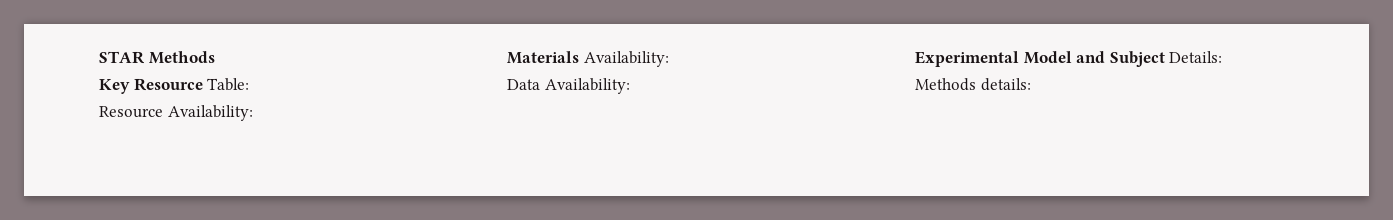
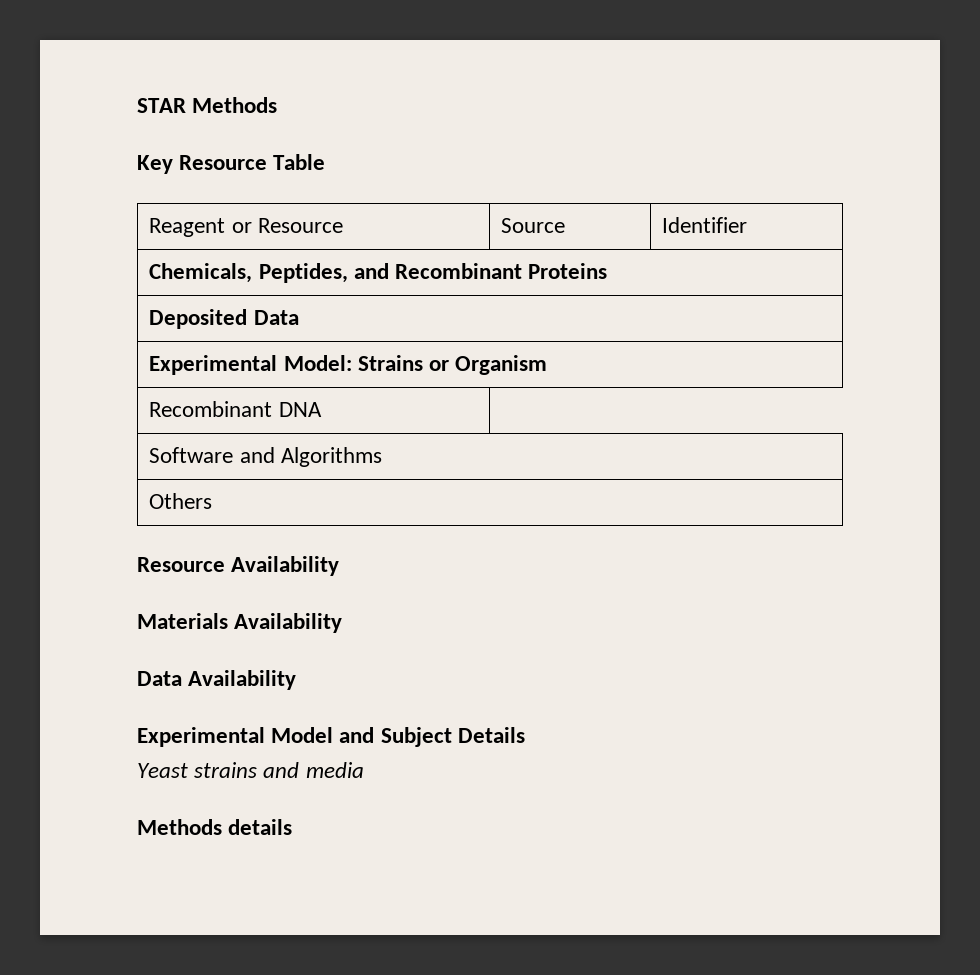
- Key Resource Table:
- Resource Availability:
+ Key Resource Table
+ Reagent or Resource | Source | Identifier
+ Chemicals, Peptides, and Recombinant Proteins
+ Deposited Data
+ Experimental Model: Strains or Organism
+ Recombinant DNA
+ Software and Algorithms
+ Others
+ Resource Availability
- Materials Availability:
- Data Availability:
+ Materials Availability
+ Data Availability
- Experimental Model and Subject Details:
- Methods details:
+ Experimental Model and Subject Details
+ Yeast strains and media
+ Methods details

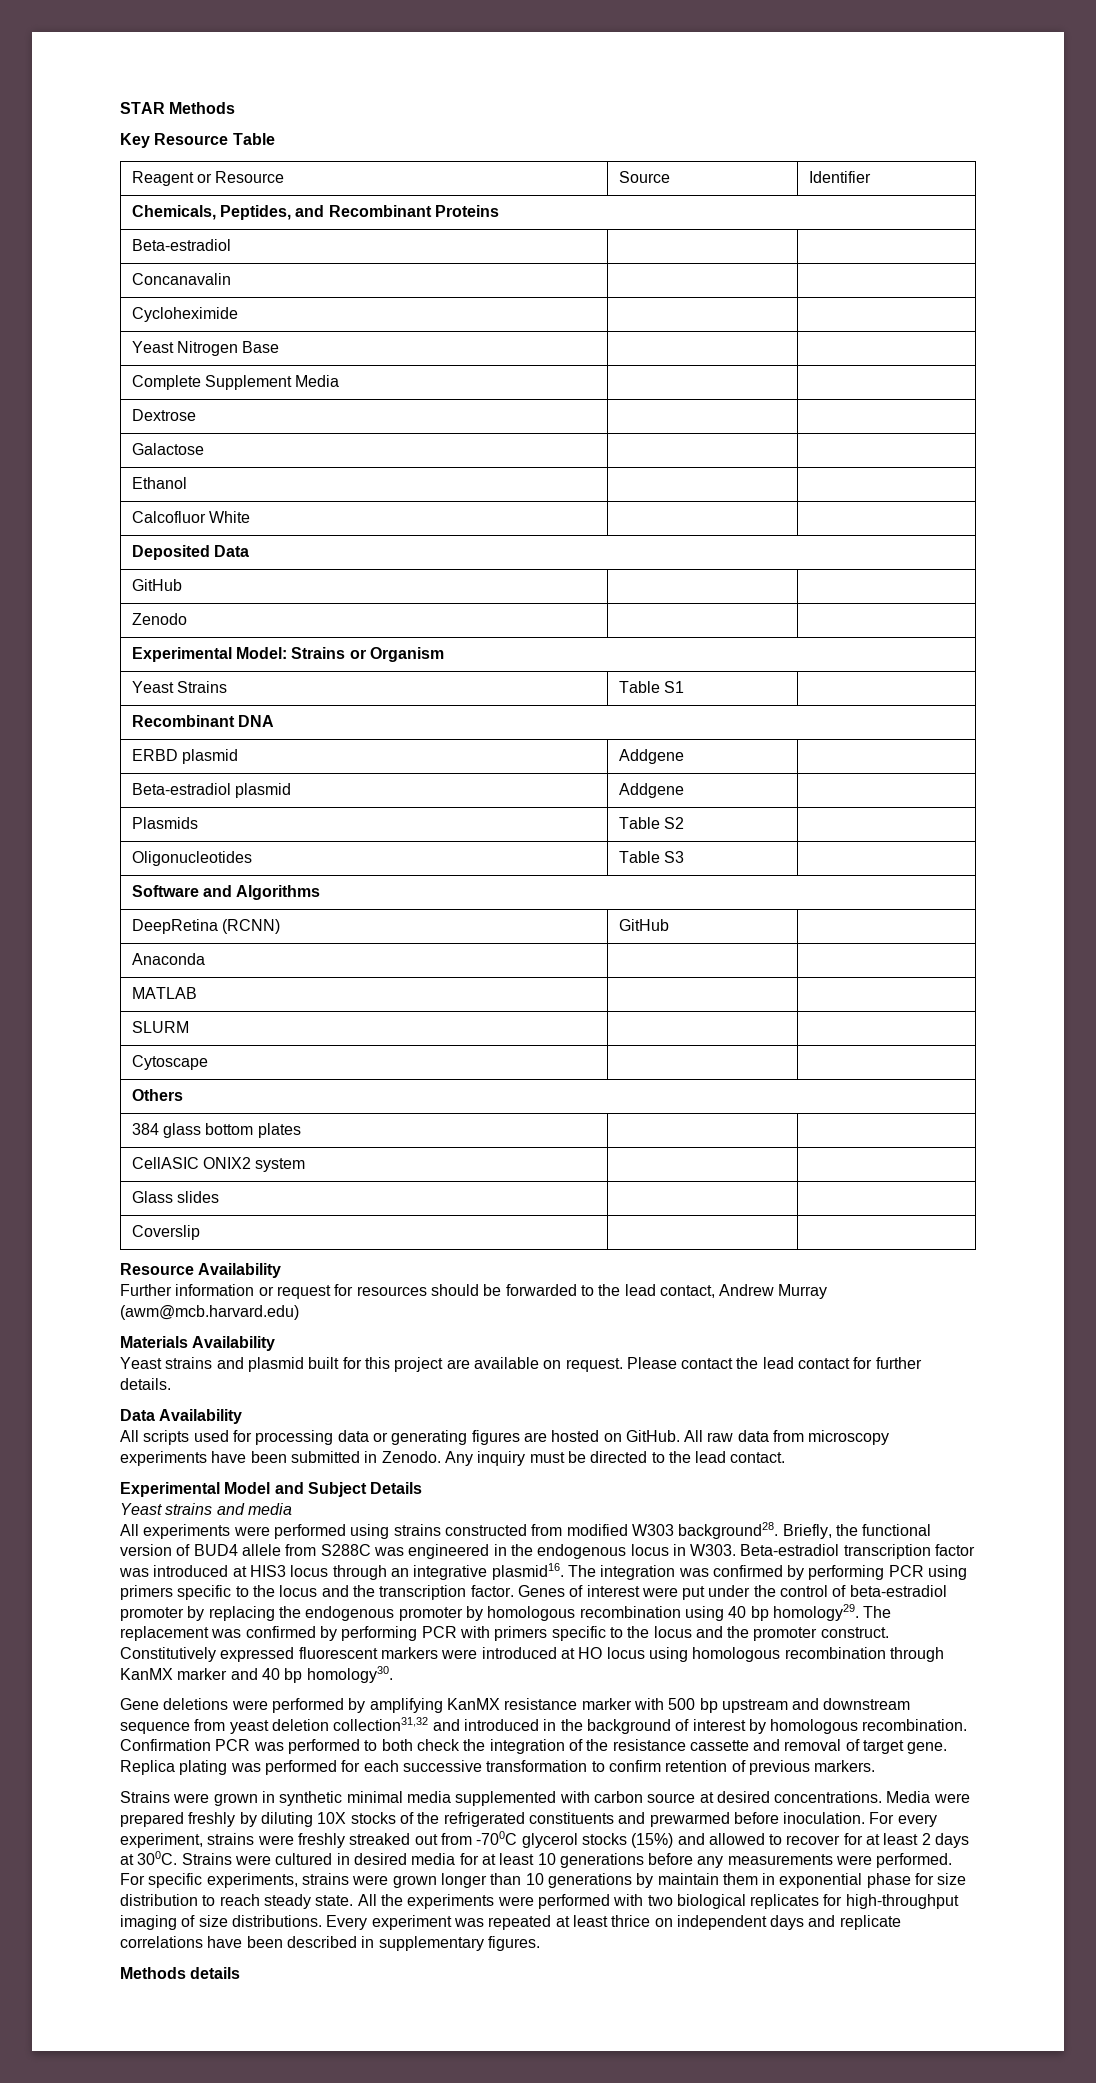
+ Beta-estradiol | |
+ Concanavalin | |
+ Cycloheximide | |
+ Yeast Nitrogen Base | |
+ Complete Supplement Media | |
+ Dextrose | |
+ Galactose | |
+ Ethanol | |
+ Calcofluor White | |
+ GitHub | |
+ Zenodo | |
+ Yeast Strains | Table S1 |
  Recombinant DNA
+ ERBD plasmid | Addgene |
+ Beta-estradiol plasmid | Addgene |
+ Plasmids | Table S2 |
+ Oligonucleotides | Table S3 |
  Software and Algorithms
+ DeepRetina (RCNN) | GitHub |
+ Anaconda | |
+ MATLAB | |
+ SLURM | |
+ Cytoscape | |
  Others
+ 384 glass bottom plates | |
+ CellASIC ONIX2 system | |
+ Glass slides | |
+ Coverslip | |
  Resource Availability
+ Further information or request for resources should be forwarded to the lead contact, Andrew Murray (awm@mcb.harvard.edu)
  Materials Availability
+ Yeast strains and plasmid built for this project are available on request. Please contact the lead contact for further details.
  Data Availability
+ All scripts used for processing data or generating figures are hosted on GitHub. All raw data from microscopy experiments have been submitted in Zenodo. Any inquiry must be directed to the lead contact.
+ All experiments were performed using strains constructed from modified W303 background28. Briefly, the functional version of BUD4 allele from S288C was engineered in the endogenous locus in W303. Beta-estradiol transcription factor was introduced at HIS3 locus through an integrative plasmid16. The integration was confirmed by performing PCR using primers specific to the locus and the transcription factor. Genes of interest were put under the control of beta-estradiol promoter by replacing the endogenous promoter by homologous recombination using 40 bp homology29. The replacement was confirmed by performing PCR with primers specific to the locus and the promoter construct. Constitutively expressed fluorescent markers were introduced at HO locus using homologous recombination through KanMX marker and 40 bp homology30.
+ Gene deletions were performed by amplifying KanMX resistance marker with 500 bp upstream and downstream sequence from yeast deletion collection31,32 and introduced in the background of interest by homologous recombination. Confirmation PCR was performed to both check the integration of the resistance cassette and removal of target gene. Replica plating was performed for each successive transformation to confirm retention of previous markers.
+ Strains were grown in synthetic minimal media supplemented with carbon source at desired concentrations. Media were prepared freshly by diluting 10X stocks of the refrigerated constituents and prewarmed before inoculation. For every experiment, strains were freshly streaked out from -700C glycerol stocks (15%) and allowed to recover for at least 2 days at 300C. Strains were cultured in desired media for at least 10 generations before any measurements were performed. For specific experiments, strains were grown longer than 10 generations by maintain them in exponential phase for size distribution to reach steady state. All the experiments were performed with two biological replicates for high-throughput imaging of size distributions. Every experiment was repeated at least thrice on independent days and replicate correlations have been described in supplementary figures.

